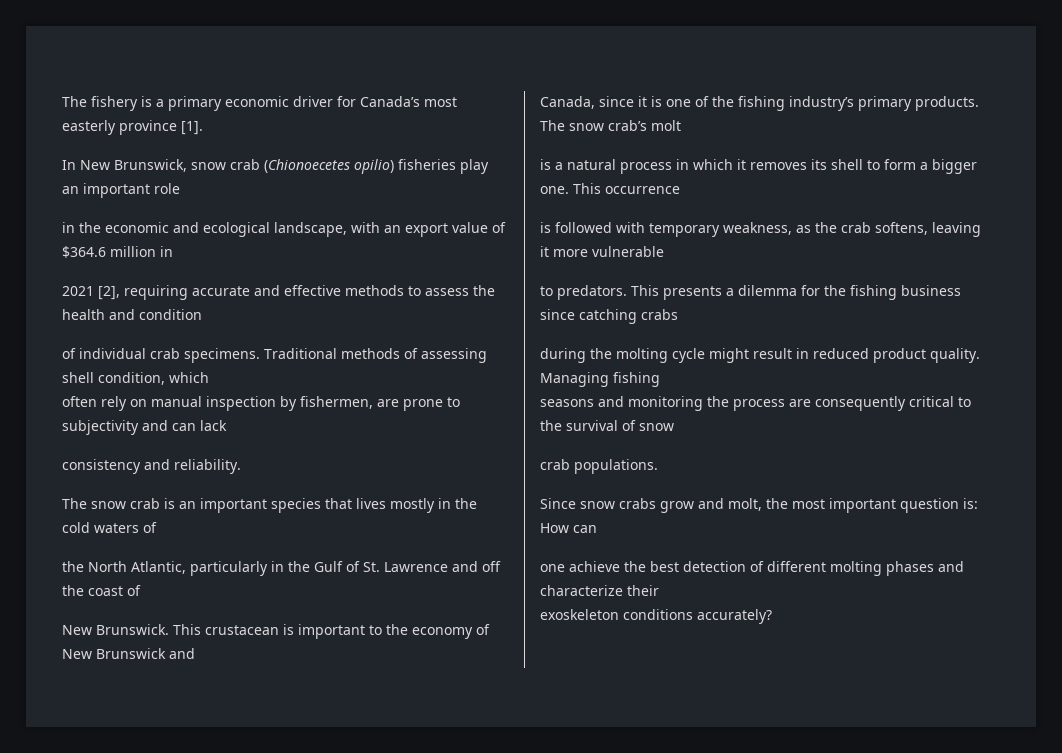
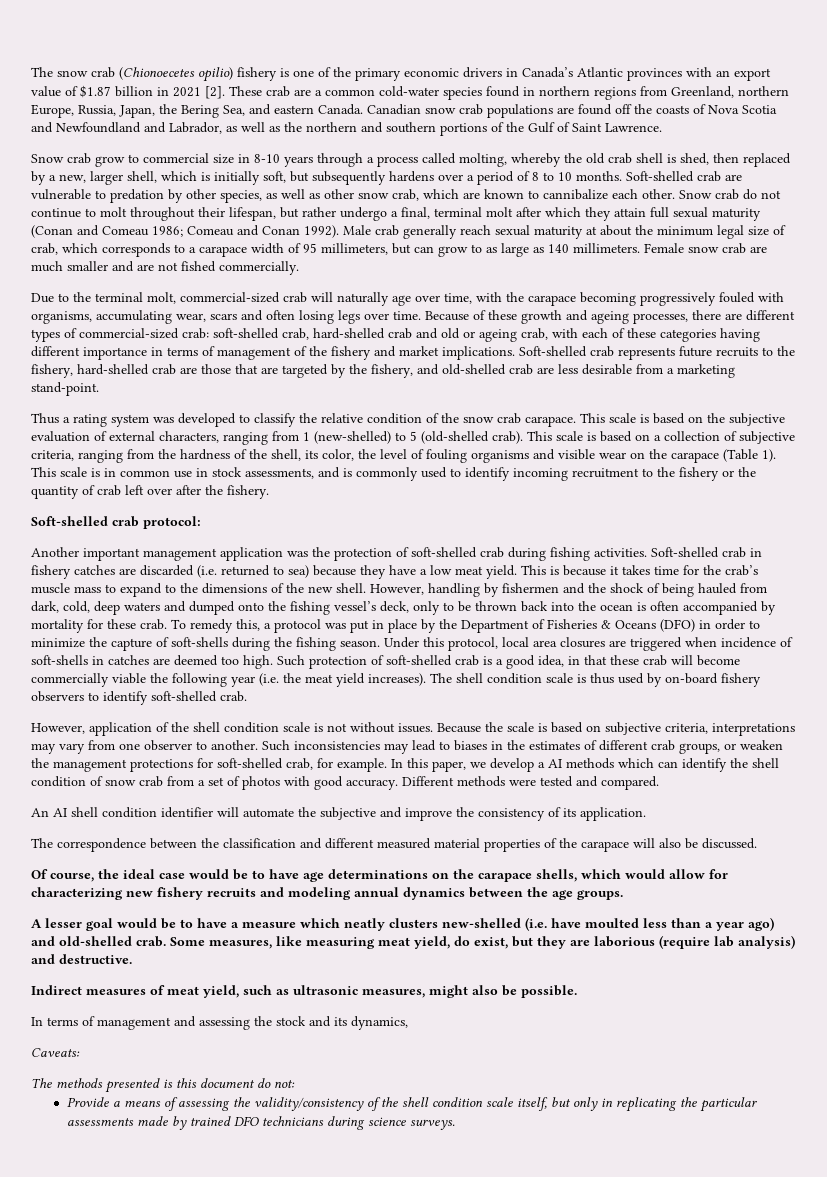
- The fishery is a primary economic driver for Canada’s most easterly province [1].
- In New Brunswick, snow crab (Chionoecetes opilio) fisheries play an important role
- in the economic and ecological landscape, with an export value of $364.6 million in
- 2021 [2], requiring accurate and effective methods to assess the health and condition
- of individual crab specimens. Traditional methods of assessing shell condition, which
- often rely on manual inspection by fishermen, are prone to subjectivity and can lack
- consistency and reliability.
- The snow crab is an important species that lives mostly in the cold waters of
- the North Atlantic, particularly in the Gulf of St. Lawrence and off the coast of
- New Brunswick. This crustacean is important to the economy of New Brunswick and
- Canada, since it is one of the fishing industry’s primary products. The snow crab’s molt
- is a natural process in which it removes its shell to form a bigger one. This occurrence
- is followed with temporary weakness, as the crab softens, leaving it more vulnerable
- to predators. This presents a dilemma for the fishing business since catching crabs
- during the molting cycle might result in reduced product quality. Managing fishing
- seasons and monitoring the process are consequently critical to the survival of snow
- crab populations.
- Since snow crabs grow and molt, the most important question is: How can
- one achieve the best detection of different molting phases and characterize their
- exoskeleton conditions accurately?
+ The snow crab (Chionoecetes opilio) fishery is one of the primary economic drivers in Canada’s Atlantic provinces with an export value of $1.87 billion in 2021 [2]. These crab are a common cold-water species found in northern regions from Greenland, northern Europe, Russia, Japan, the Bering Sea, and eastern Canada. Canadian snow crab populations are found off the coasts of Nova Scotia and Newfoundland and Labrador, as well as the northern and southern portions of the Gulf of Saint Lawrence.
+ Snow crab grow to commercial size in 8-10 years through a process called molting, whereby the old crab shell is shed, then replaced by a new, larger shell, which is initially soft, but subsequently hardens over a period of 8 to 10 months. Soft-shelled crab are vulnerable to predation by other species, as well as other snow crab, which are known to cannibalize each other. Snow crab do not continue to molt throughout their lifespan, but rather undergo a final, terminal molt after which they attain full sexual maturity (Conan and Comeau 1986; Comeau and Conan 1992). Male crab generally reach sexual maturity at about the minimum legal size of crab, which corresponds to a carapace width of 95 millimeters, but can grow to as large as 140 millimeters. Female snow crab are much smaller and are not fished commercially.
+ Due to the terminal molt, commercial-sized crab will naturally age over time, with the carapace becoming progressively fouled with organisms, accumulating wear, scars and often losing legs over time. Because of these growth and ageing processes, there are different types of commercial-sized crab: soft-shelled crab, hard-shelled crab and old or ageing crab, with each of these categories having different importance in terms of management of the fishery and market implications. Soft-shelled crab represents future recruits to the fishery, hard-shelled crab are those that are targeted by the fishery, and old-shelled crab are less desirable from a marketing stand-point.
+ Thus a rating system was developed to classify the relative condition of the snow crab carapace. This scale is based on the subjective evaluation of external characters, ranging from 1 (new-shelled) to 5 (old-shelled crab). This scale is based on a collection of subjective criteria, ranging from the hardness of the shell, its color, the level of fouling organisms and visible wear on the carapace (Table 1). This scale is in common use in stock assessments, and is commonly used to identify incoming recruitment to the fishery or the quantity of crab left over after the fishery.
+ Soft-shelled crab protocol:
+ Another important management application was the protection of soft-shelled crab during fishing activities. Soft-shelled crab in fishery catches are discarded (i.e. returned to sea) because they have a low meat yield. This is because it takes time for the crab’s muscle mass to expand to the dimensions of the new shell. However, handling by fishermen and the shock of being hauled from dark, cold, deep waters and dumped onto the fishing vessel’s deck, only to be thrown back into the ocean is often accompanied by mortality for these crab. To remedy this, a protocol was put in place by the Department of Fisheries & Oceans (DFO) in order to minimize the capture of soft-shells during the fishing season. Under this protocol, local area closures are triggered when incidence of soft-shells in catches are deemed too high. Such protection of soft-shelled crab is a good idea, in that these crab will become commercially viable the following year (i.e. the meat yield increases). The shell condition scale is thus used by on-board fishery observers to identify soft-shelled crab.
+ However, application of the shell condition scale is not without issues. Because the scale is based on subjective criteria, interpretations may vary from one observer to another. Such inconsistencies may lead to biases in the estimates of different crab groups, or weaken the management protections for soft-shelled crab, for example. In this paper, we develop a AI methods which can identify the shell condition of snow crab from a set of photos with good accuracy. Different methods were tested and compared.
+ An AI shell condition identifier will automate the subjective and improve the consistency of its application.
+ The correspondence between the classification and different measured material properties of the carapace will also be discussed.
+ Of course, the ideal case would be to have age determinations on the carapace shells, which would allow for characterizing new fishery recruits and modeling annual dynamics between the age groups.
+ A lesser goal would be to have a measure which neatly clusters new-shelled (i.e. have moulted less than a year ago) and old-shelled crab. Some measures, like measuring meat yield, do exist, but they are laborious (require lab analysis) and destructive.
+ Indirect measures of meat yield, such as ultrasonic measures, might also be possible.
+ In terms of management and assessing the stock and its dynamics,
+ Caveats:
+ The methods presented is this document do not:
+ Provide a means of assessing the validity/consistency of the shell condition scale itself, but only in replicating the particular assessments made by trained DFO technicians during science surveys.

